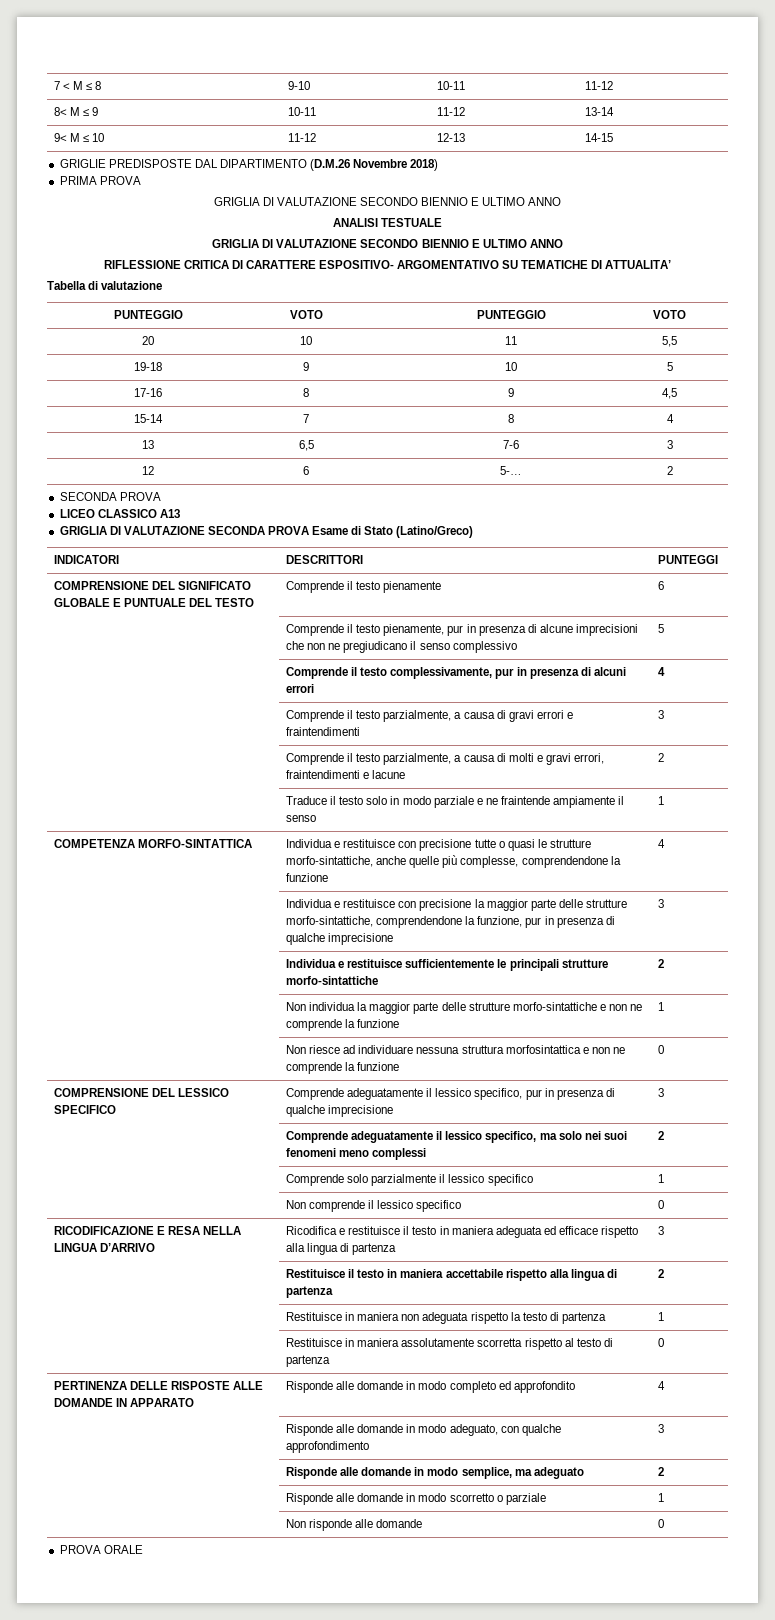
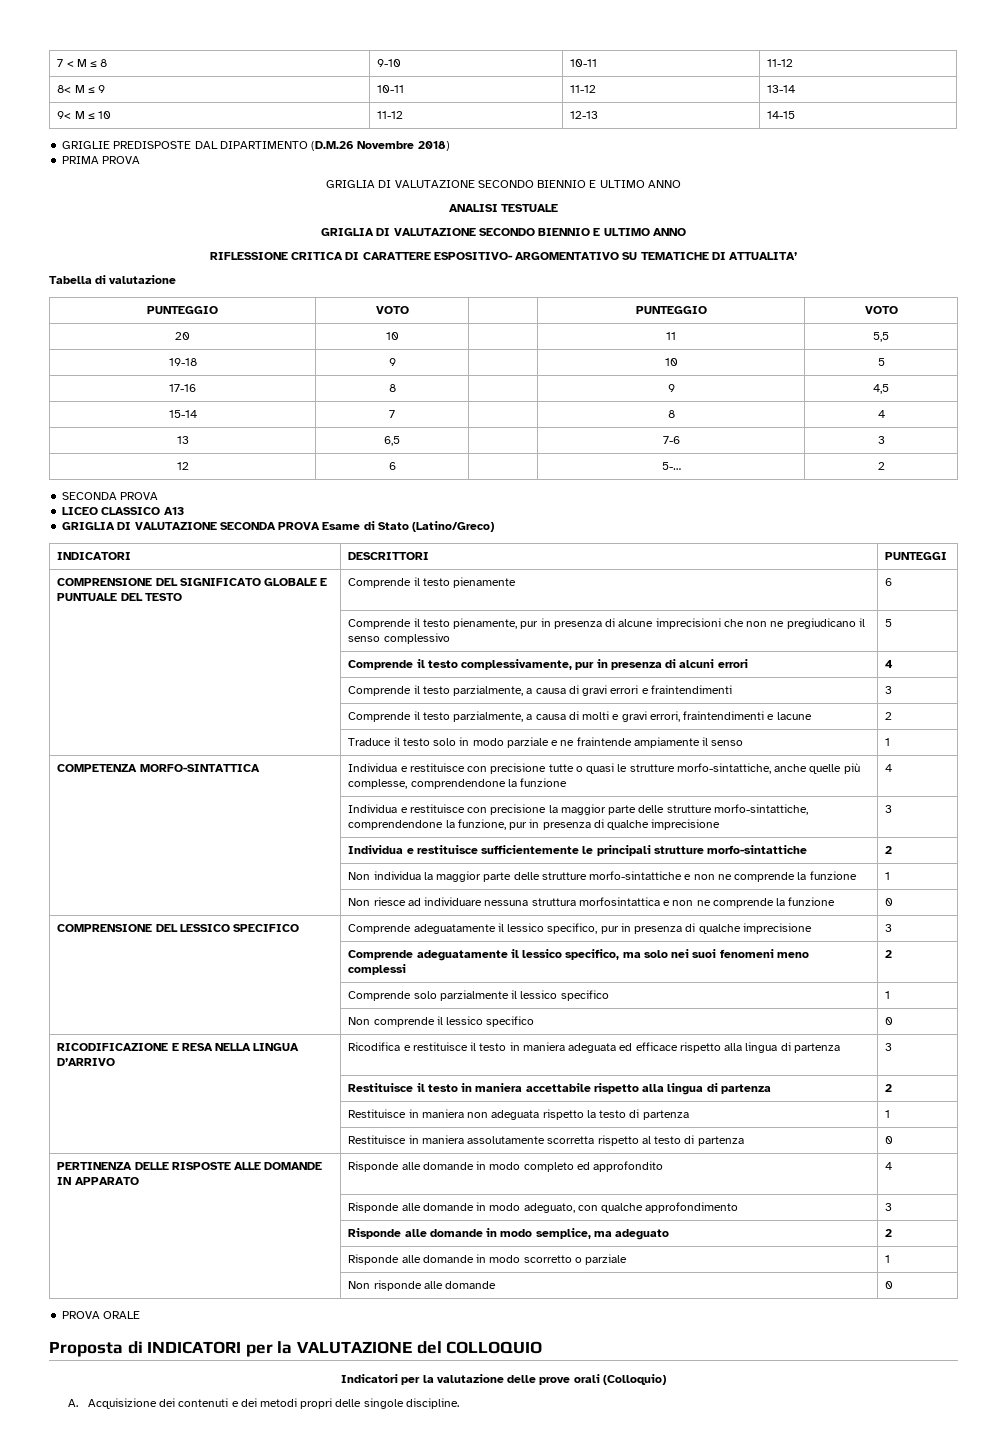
+ Proposta di INDICATORI per la VALUTAZIONE del COLLOQUIO
+ Indicatori per la valutazione delle prove orali (Colloquio)
+ A. Acquisizione dei contenuti e dei metodi propri delle singole discipline.

